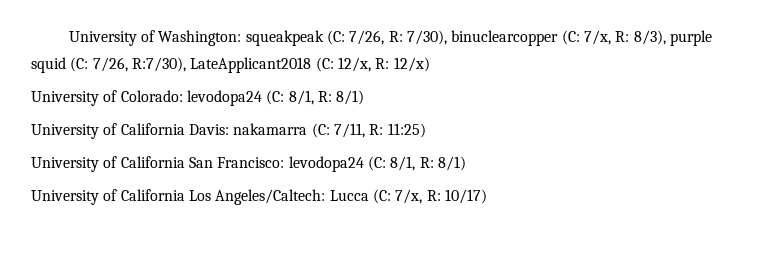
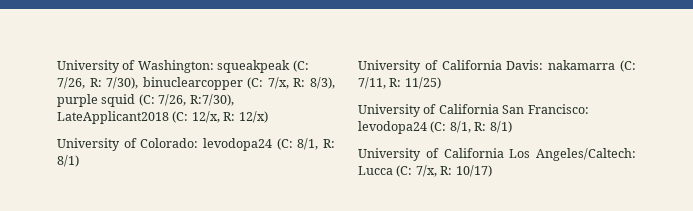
- University of California Davis: nakamarra (C: 7/11, R: 11:25)
+ University of California Davis: nakamarra (C: 7/11, R: 11/25)

